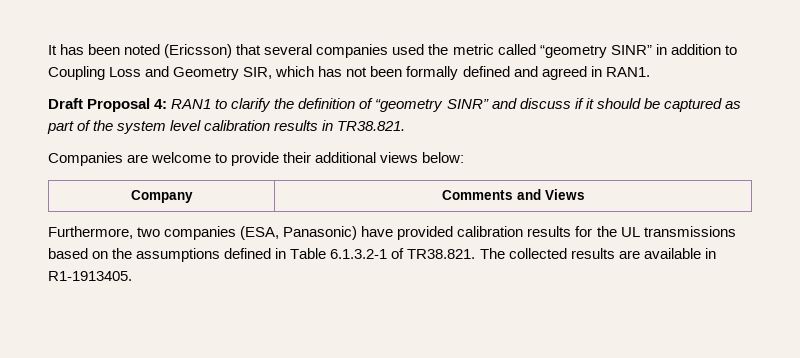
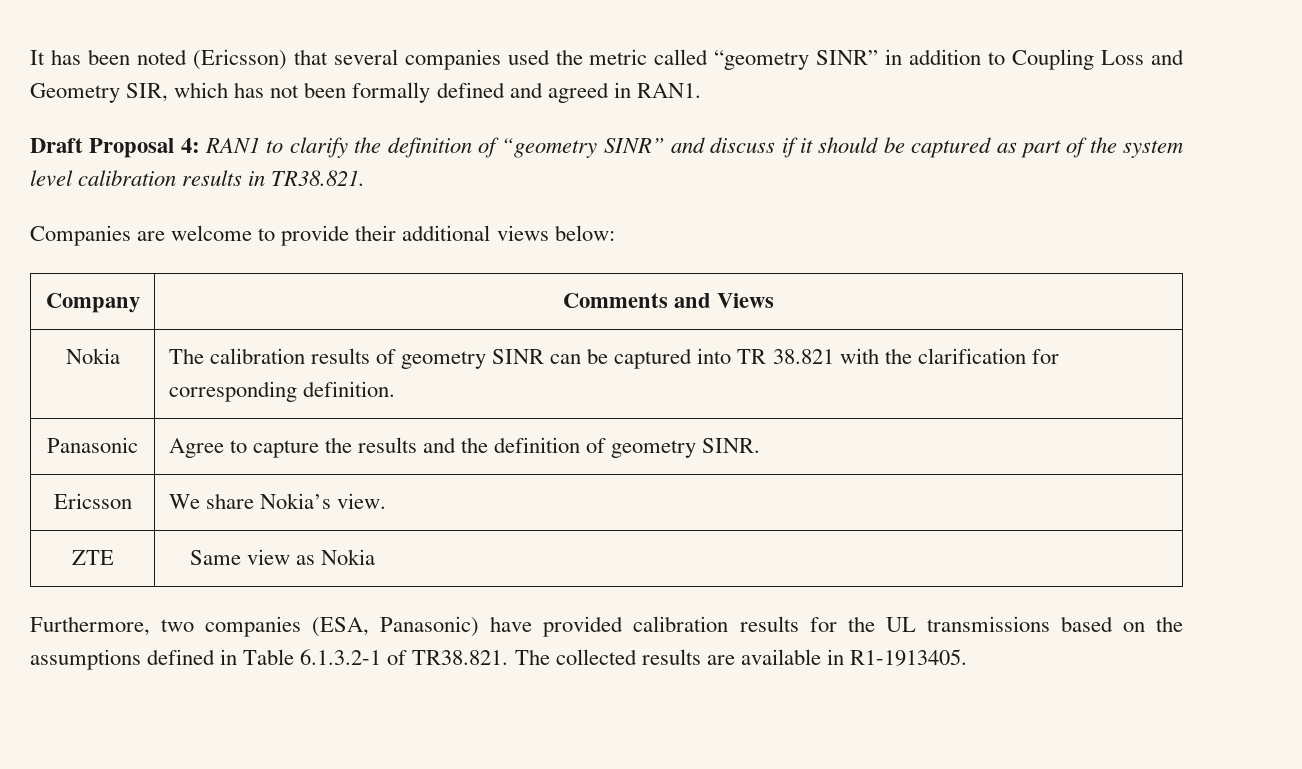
+ Nokia | The calibration results of geometry SINR can be captured into TR 38.821 with the clarification for corresponding definition.
+ Panasonic | Agree to capture the results and the definition of geometry SINR.
+ Ericsson | We share Nokia’s view.
+ ZTE | Same view as Nokia

